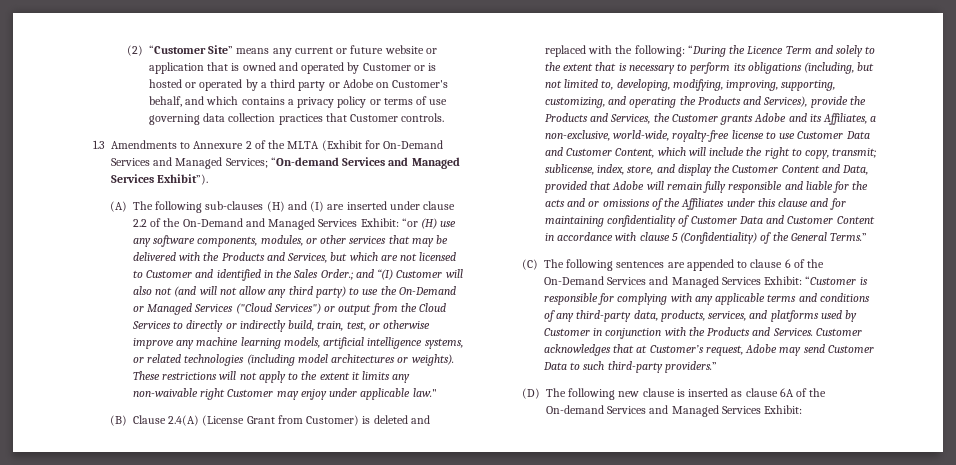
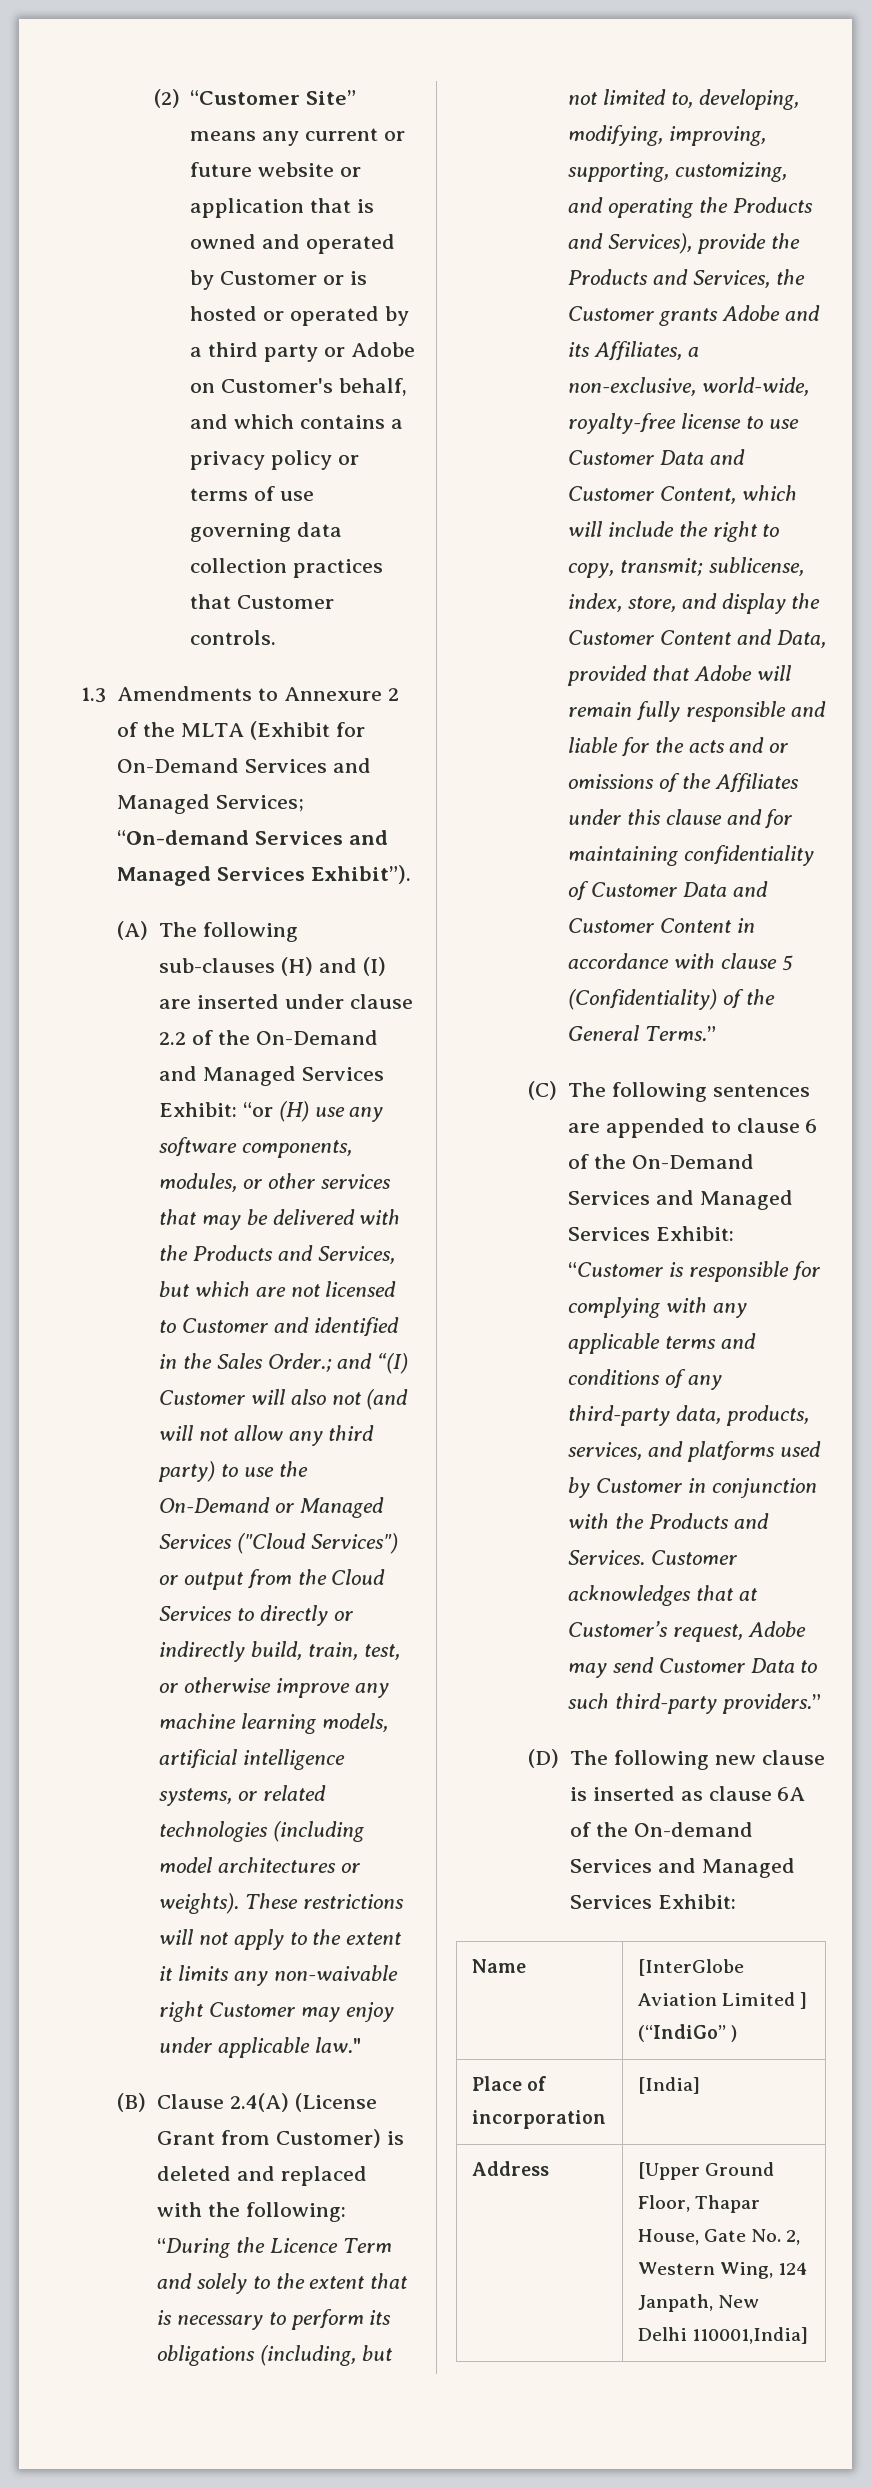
+ Name | [InterGlobe Aviation Limited ] (“IndiGo” )
+ Place of incorporation | [India]
+ Address | [Upper Ground Floor, Thapar House, Gate No. 2, Western Wing, 124 Janpath, New Delhi 110001,India]

